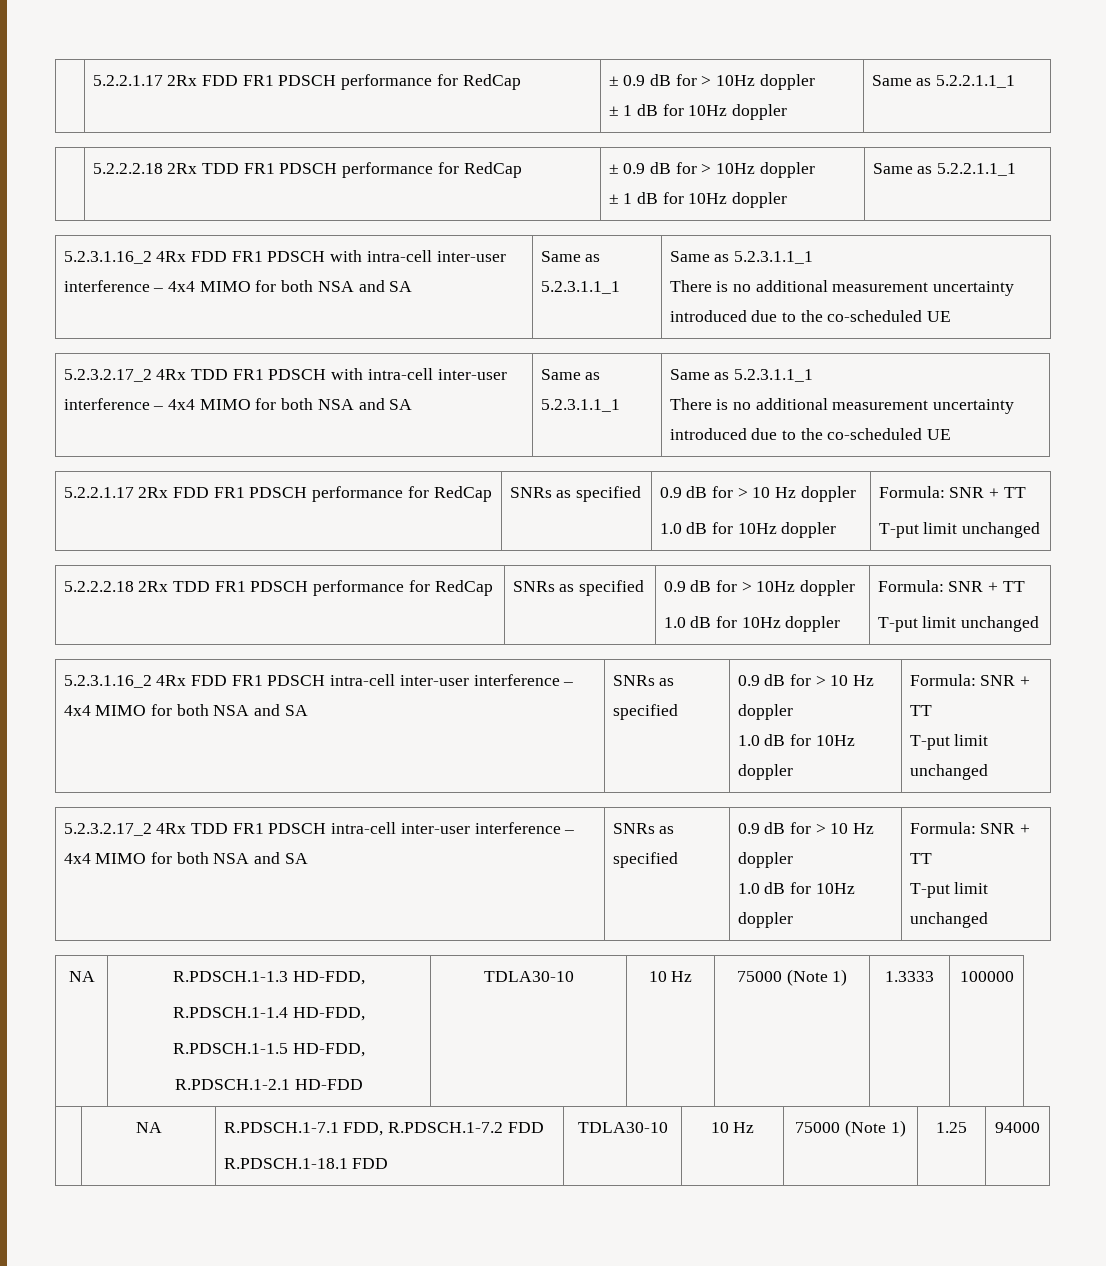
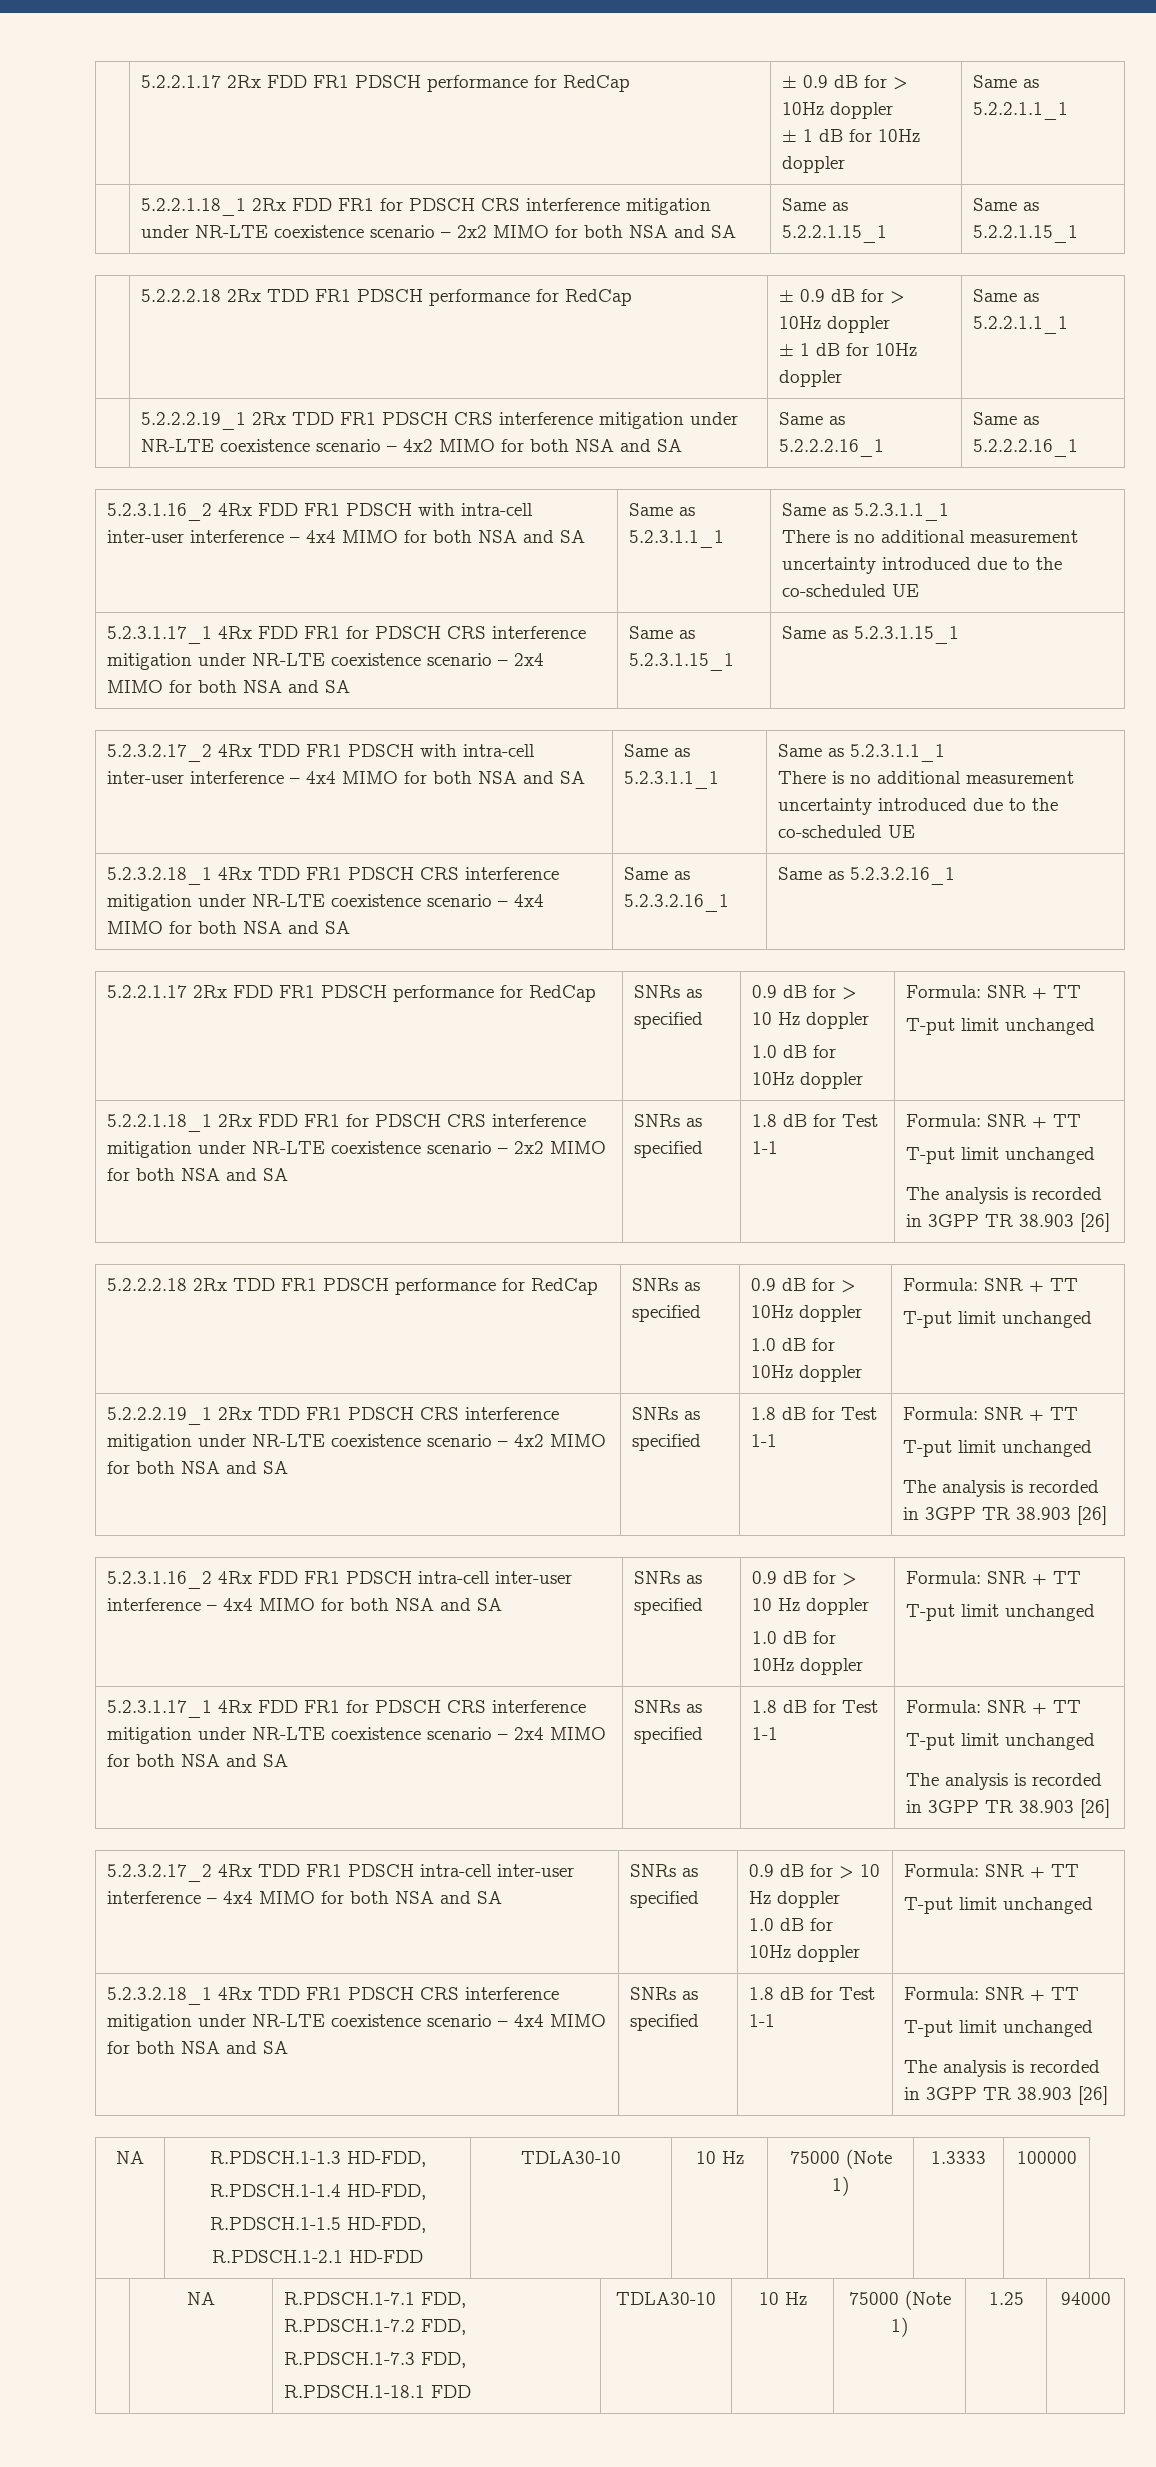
+ | 5.2.2.1.18_1 2Rx FDD FR1 for PDSCH CRS interference mitigation under NR-LTE coexistence scenario – 2x2 MIMO for both NSA and SA | Same as 5.2.2.1.15_1 | Same as 5.2.2.1.15_1
+ | 5.2.2.2.19_1 2Rx TDD FR1 PDSCH CRS interference mitigation under NR-LTE coexistence scenario – 4x2 MIMO for both NSA and SA | Same as 5.2.2.2.16_1 | Same as 5.2.2.2.16_1
+ 5.2.3.1.17_1 4Rx FDD FR1 for PDSCH CRS interference mitigation under NR-LTE coexistence scenario – 2x4 MIMO for both NSA and SA | Same as 5.2.3.1.15_1 | Same as 5.2.3.1.15_1
+ 5.2.3.2.18_1 4Rx TDD FR1 PDSCH CRS interference mitigation under NR-LTE coexistence scenario – 4x4 MIMO for both NSA and SA | Same as 5.2.3.2.16_1 | Same as 5.2.3.2.16_1
+ 5.2.2.1.18_1 2Rx FDD FR1 for PDSCH CRS interference mitigation under NR-LTE coexistence scenario – 2x2 MIMO for both NSA and SA | SNRs as specified | 1.8 dB for Test 1-1 | Formula: SNR + TT
+ T-put limit unchanged
+ The analysis is recorded in 3GPP TR 38.903 [26]
+ 5.2.2.2.19_1 2Rx TDD FR1 PDSCH CRS interference mitigation under NR-LTE coexistence scenario – 4x2 MIMO for both NSA and SA | SNRs as specified | 1.8 dB for Test 1-1 | Formula: SNR + TT
+ T-put limit unchanged
+ The analysis is recorded in 3GPP TR 38.903 [26]
+ 5.2.3.1.17_1 4Rx FDD FR1 for PDSCH CRS interference mitigation under NR-LTE coexistence scenario – 2x4 MIMO for both NSA and SA | SNRs as specified | 1.8 dB for Test 1-1 | Formula: SNR + TT
+ T-put limit unchanged
+ The analysis is recorded in 3GPP TR 38.903 [26]
+ 5.2.3.2.18_1 4Rx TDD FR1 PDSCH CRS interference mitigation under NR-LTE coexistence scenario – 4x4 MIMO for both NSA and SA | SNRs as specified | 1.8 dB for Test 1-1 | Formula: SNR + TT
+ T-put limit unchanged
+ The analysis is recorded in 3GPP TR 38.903 [26]
- | NA | R.PDSCH.1-7.1 FDD, R.PDSCH.1-7.2 FDD
+ | NA | R.PDSCH.1-7.1 FDD, R.PDSCH.1-7.2 FDD,
+ R.PDSCH.1-7.3 FDD,

